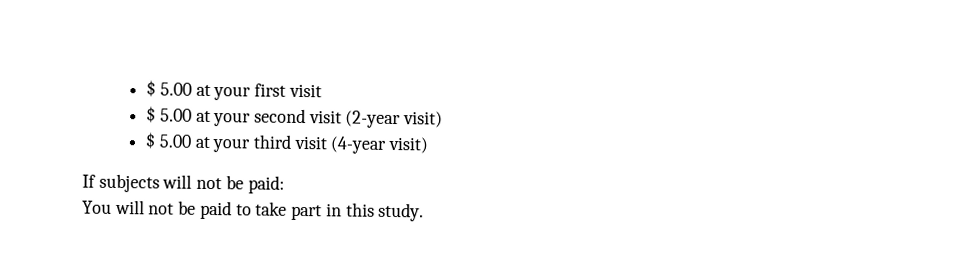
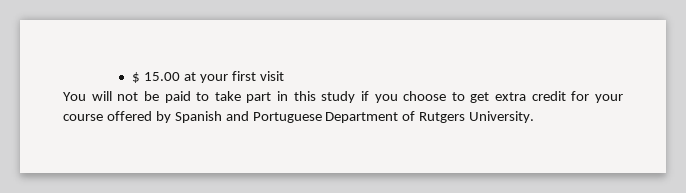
- $ 5.00 at your first visit
+ $ 15.00 at your first visit
- $ 5.00 at your second visit (2-year visit)
- $ 5.00 at your third visit (4-year visit)
- If subjects will not be paid:
- You will not be paid to take part in this study.
+ You will not be paid to take part in this study if you choose to get extra credit for your course offered by Spanish and Portuguese Department of Rutgers University.

